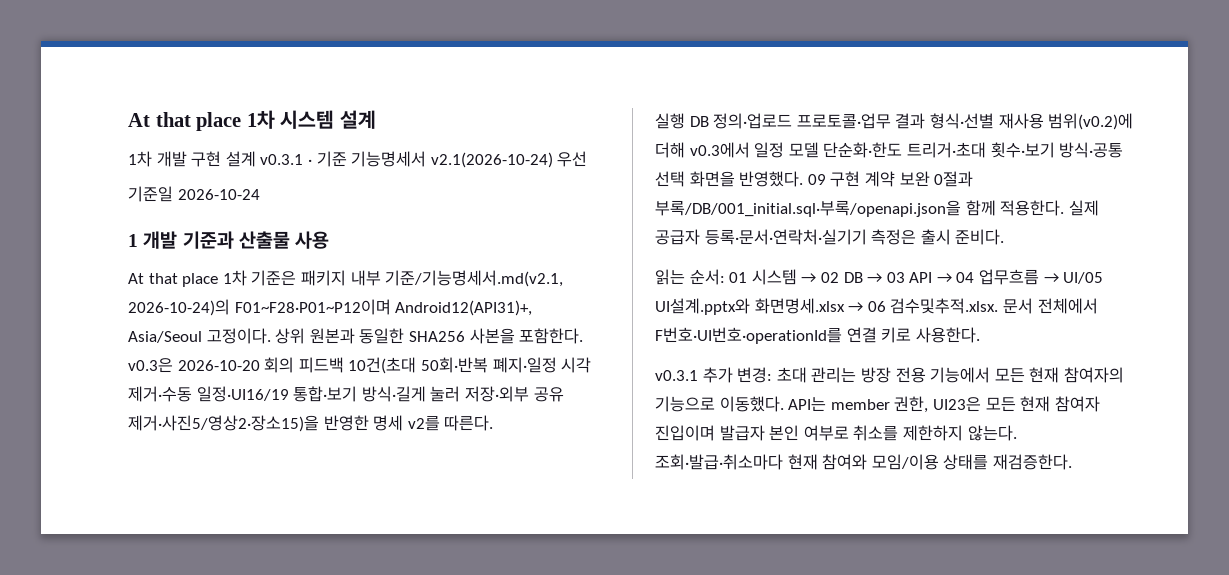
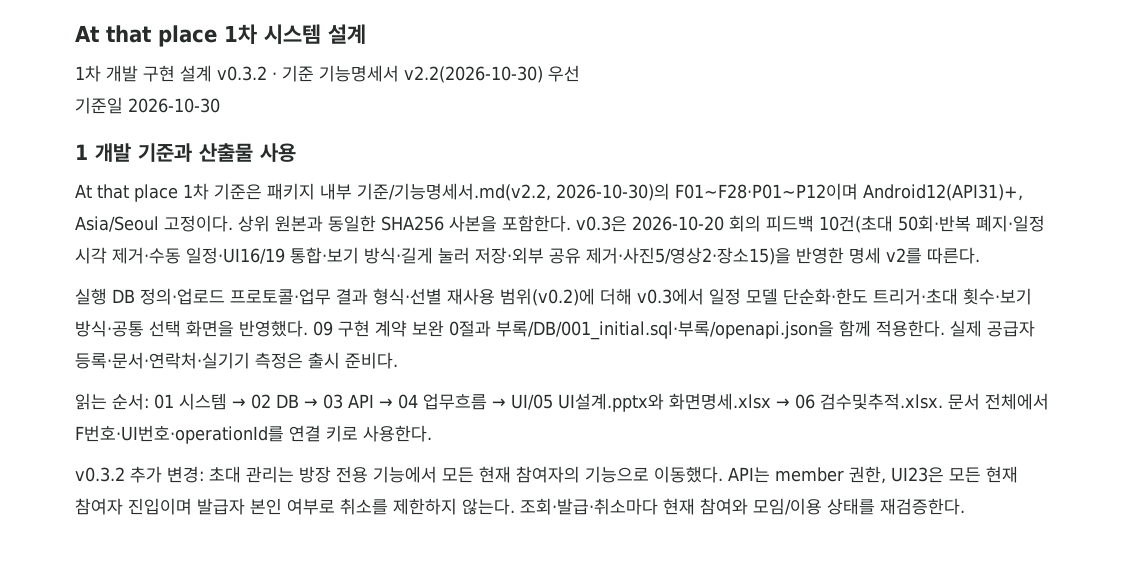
- 1차 개발 구현 설계 v0.3.1 · 기준 기능명세서 v2.1(2026-10-24) 우선
+ 1차 개발 구현 설계 v0.3.2 · 기준 기능명세서 v2.2(2026-10-30) 우선
- 기준일 2026-10-24
+ 기준일 2026-10-30
- At that place 1차 기준은 패키지 내부 기준/기능명세서.md(v2.1, 2026-10-24)의 F01~F28·P01~P12이며 Android12(API31)+, Asia/Seoul 고정이다.
+ At that place 1차 기준은 패키지 내부 기준/기능명세서.md(v2.2, 2026-10-30)의 F01~F28·P01~P12이며 Android12(API31)+, Asia/Seoul 고정이다.
- v0.3.1 추가 변경: 초대 관리는 방장 전용 기능에서 모든 현재 참여자의 기능으로 이동했다.
+ v0.3.2 추가 변경: 초대 관리는 방장 전용 기능에서 모든 현재 참여자의 기능으로 이동했다.

